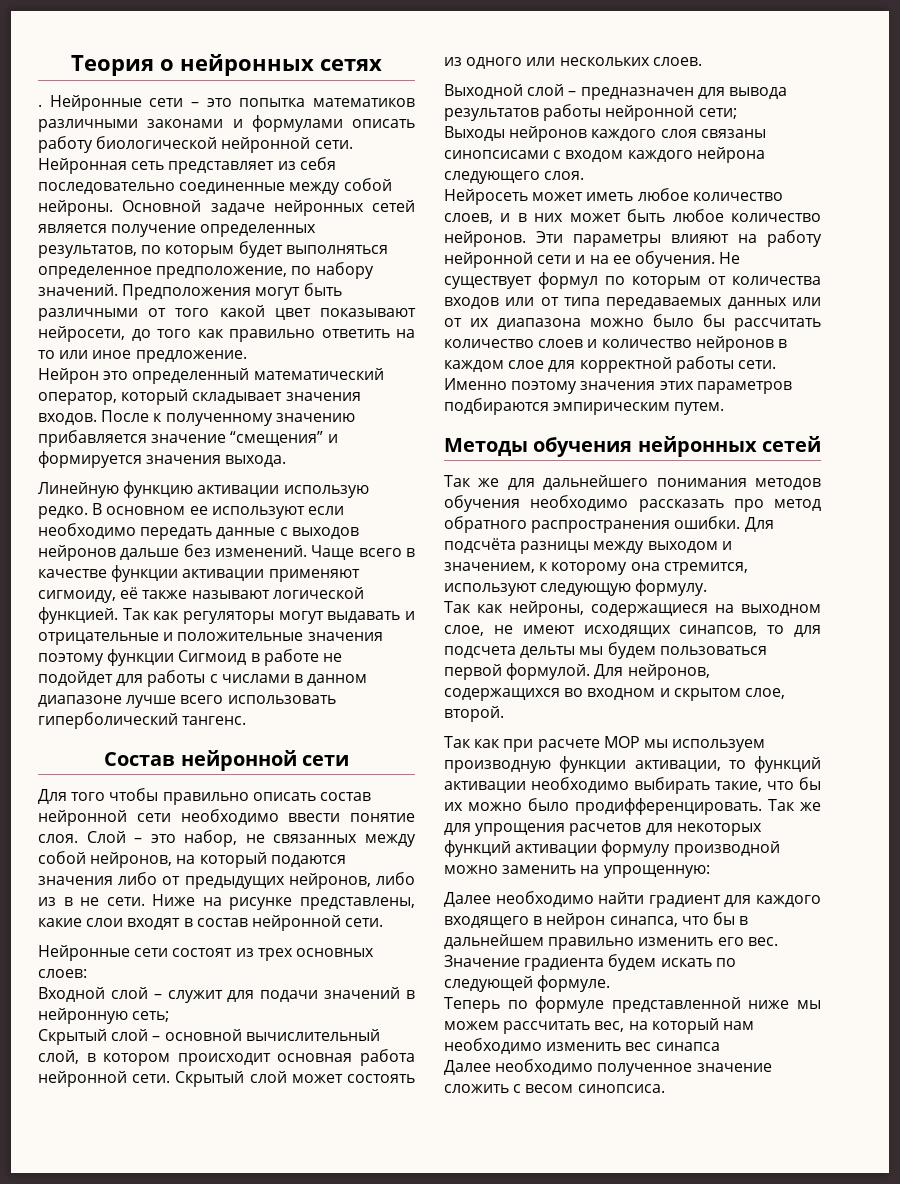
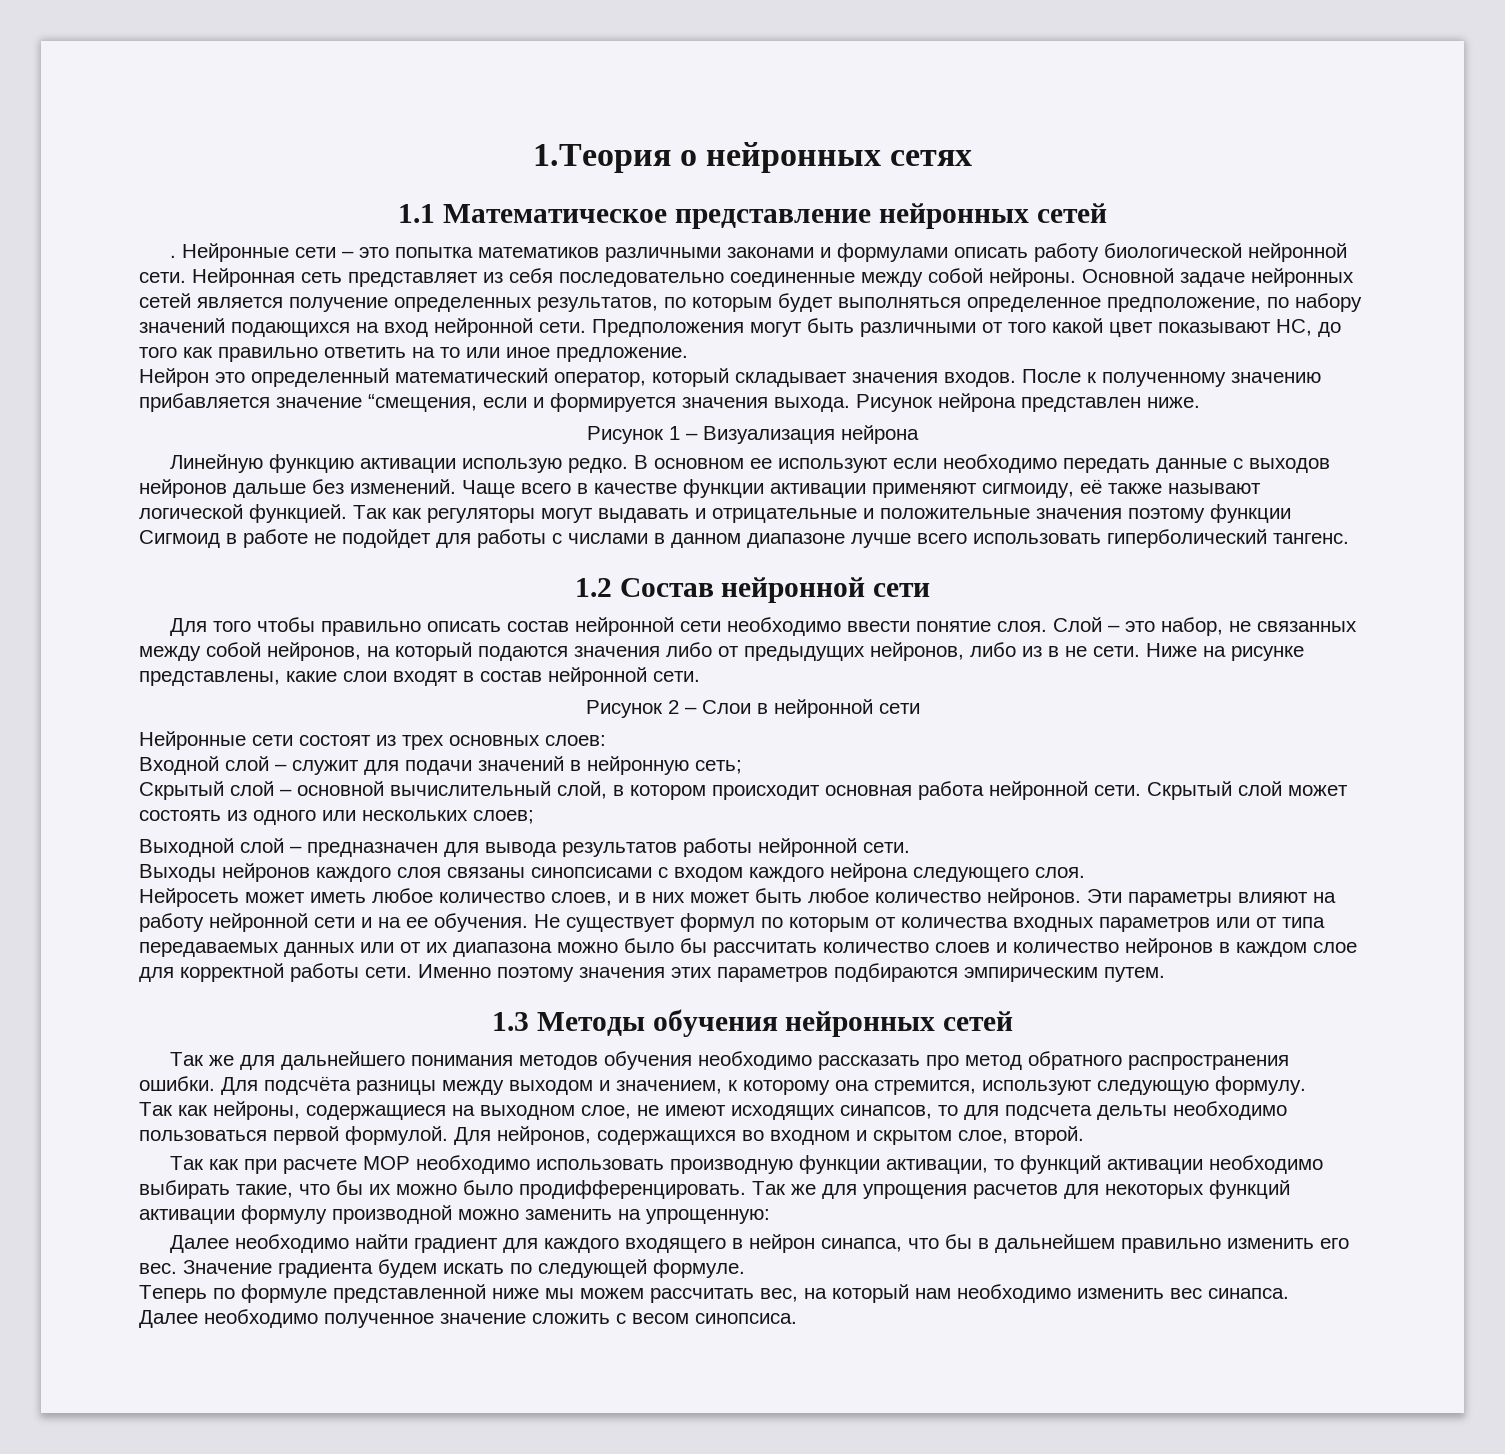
- Теория о нейронных сетях
+ 1.Теория о нейронных сетях
+ 1.1 Математическое представление нейронных сетей
- Основной задаче нейронных сетей является получение определенных результатов, по которым будет выполняться определенное предположение, по набору значений.
+ Основной задаче нейронных сетей является получение определенных результатов, по которым будет выполняться определенное предположение, по набору значений подающихся на вход нейронной сети.
- Предположения могут быть различными от того какой цвет показывают нейросети, до того как правильно ответить на то или иное предложение.
+ Предположения могут быть различными от того какой цвет показывают НС, до того как правильно ответить на то или иное предложение.
- После к полученному значению прибавляется значение “смещения” и формируется значения выхода.
+ После к полученному значению прибавляется значение “смещения, если и формируется значения выхода. Рисунок нейрона представлен ниже.
+ Рисунок 1 – Визуализация нейрона
- Состав нейронной сети
+ 1.2 Состав нейронной сети
+ Рисунок 2 – Слои в нейронной сети
- Скрытый слой может состоять из одного или нескольких слоев.
+ Скрытый слой может состоять из одного или нескольких слоев;
- Выходной слой – предназначен для вывода результатов работы нейронной сети;
+ Выходной слой – предназначен для вывода результатов работы нейронной сети.
- Не существует формул по которым от количества входов или от типа передаваемых данных или от их диапазона можно было бы рассчитать количество слоев и количество нейронов в каждом слое для корректной работы сети.
+ Не существует формул по которым от количества входных параметров или от типа передаваемых данных или от их диапазона можно было бы рассчитать количество слоев и количество нейронов в каждом слое для корректной работы сети.
- Методы обучения нейронных сетей
+ 1.3 Методы обучения нейронных сетей
- Так как нейроны, содержащиеся на выходном слое, не имеют исходящих синапсов, то для подсчета дельты мы будем пользоваться первой формулой.
+ Так как нейроны, содержащиеся на выходном слое, не имеют исходящих синапсов, то для подсчета дельты необходимо пользоваться первой формулой.
- Так как при расчете МОР мы используем производную функции активации, то функций активации необходимо выбирать такие, что бы их можно было продифференцировать.
+ Так как при расчете МОР необходимо использовать производную функции активации, то функций активации необходимо выбирать такие, что бы их можно было продифференцировать.
- Теперь по формуле представленной ниже мы можем рассчитать вес, на который нам необходимо изменить вес синапса
+ Теперь по формуле представленной ниже мы можем рассчитать вес, на который нам необходимо изменить вес синапса.

